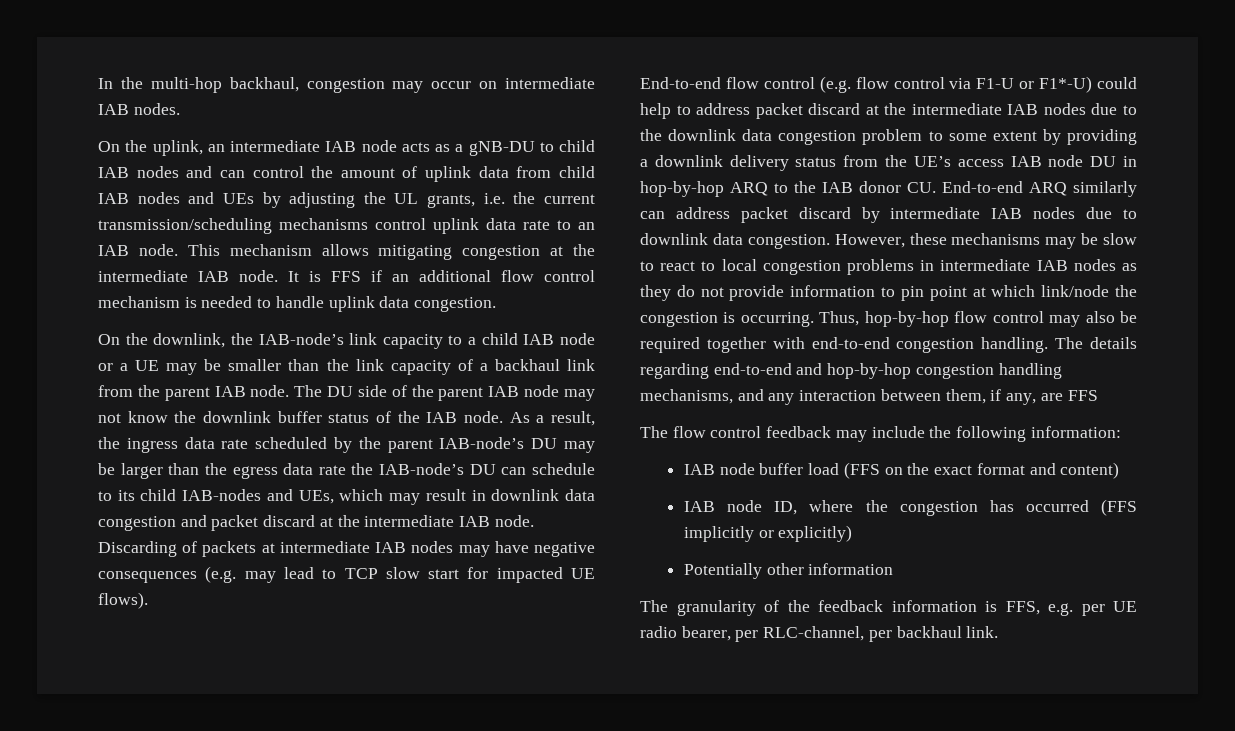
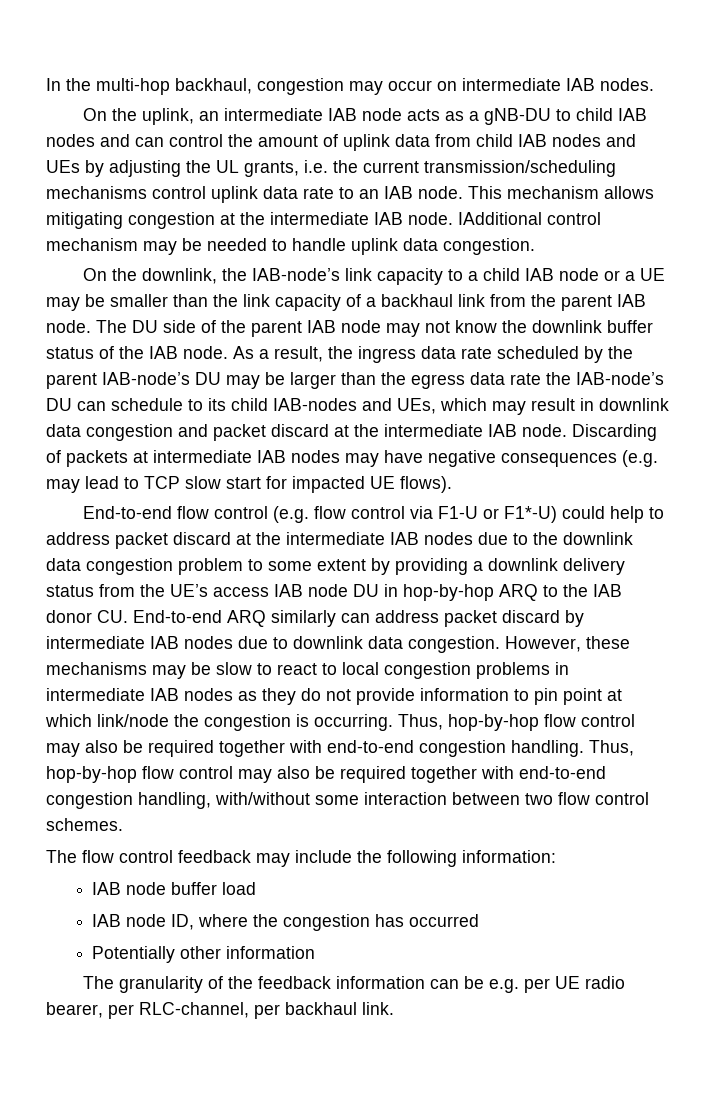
- It is FFS if an additional flow control mechanism is needed to handle uplink data congestion.
+ IAdditional control mechanism may be needed to handle uplink data congestion.
- The details regarding end-to-end and hop-by-hop congestion handling mechanisms, and any interaction between them, if any, are FFS
+ Thus, hop-by-hop flow control may also be required together with end-to-end congestion handling, with/without some interaction between two flow control schemes.
- IAB node buffer load (FFS on the exact format and content)
+ IAB node buffer load
- IAB node ID, where the congestion has occurred (FFS implicitly or explicitly)
+ IAB node ID, where the congestion has occurred
- The granularity of the feedback information is FFS, e.g. per UE radio bearer, per RLC-channel, per backhaul link.
+ The granularity of the feedback information can be e.g. per UE radio bearer, per RLC-channel, per backhaul link.

